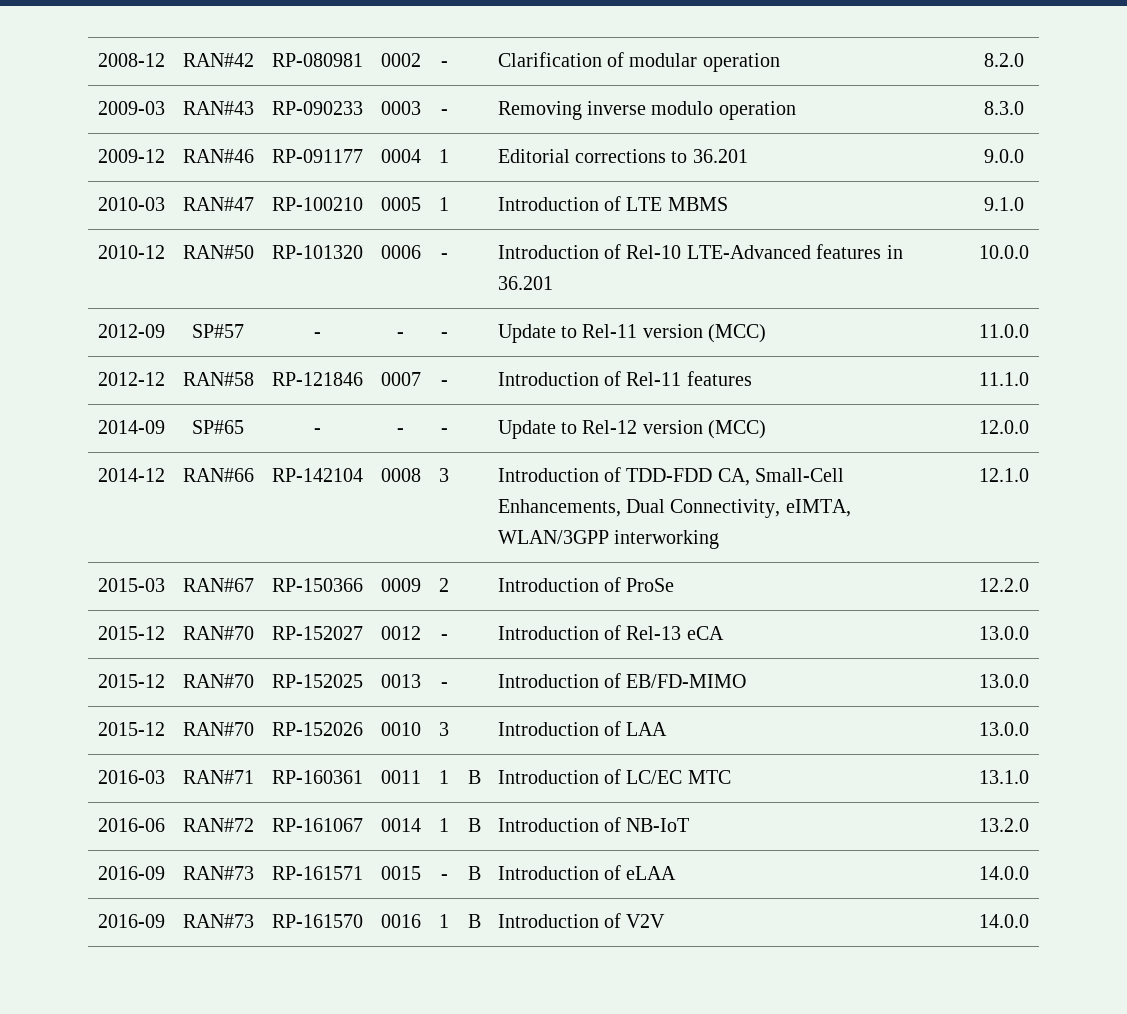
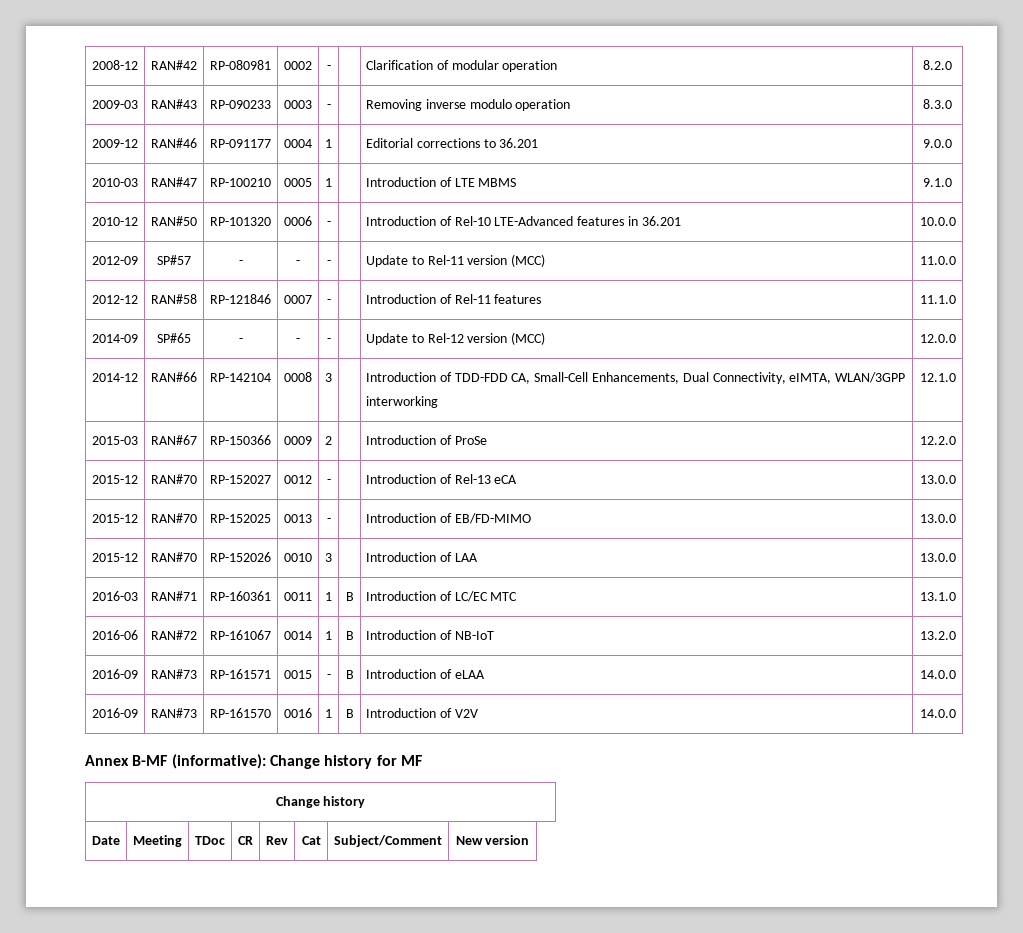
+ Annex B-MF (informative): Change history for MF
+ Change history
+ Date | Meeting | TDoc | CR | Rev | Cat | Subject/Comment | New version

